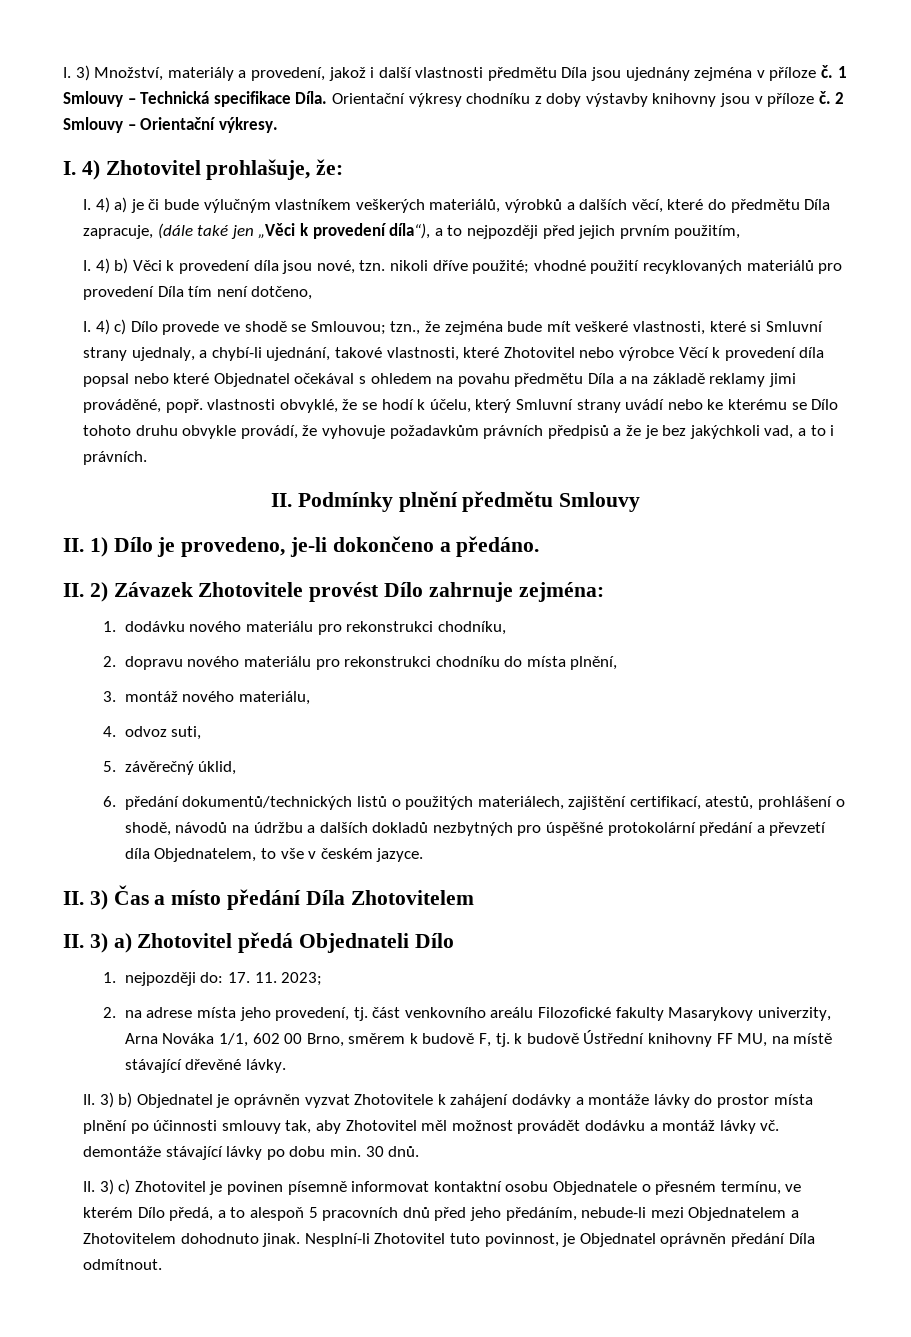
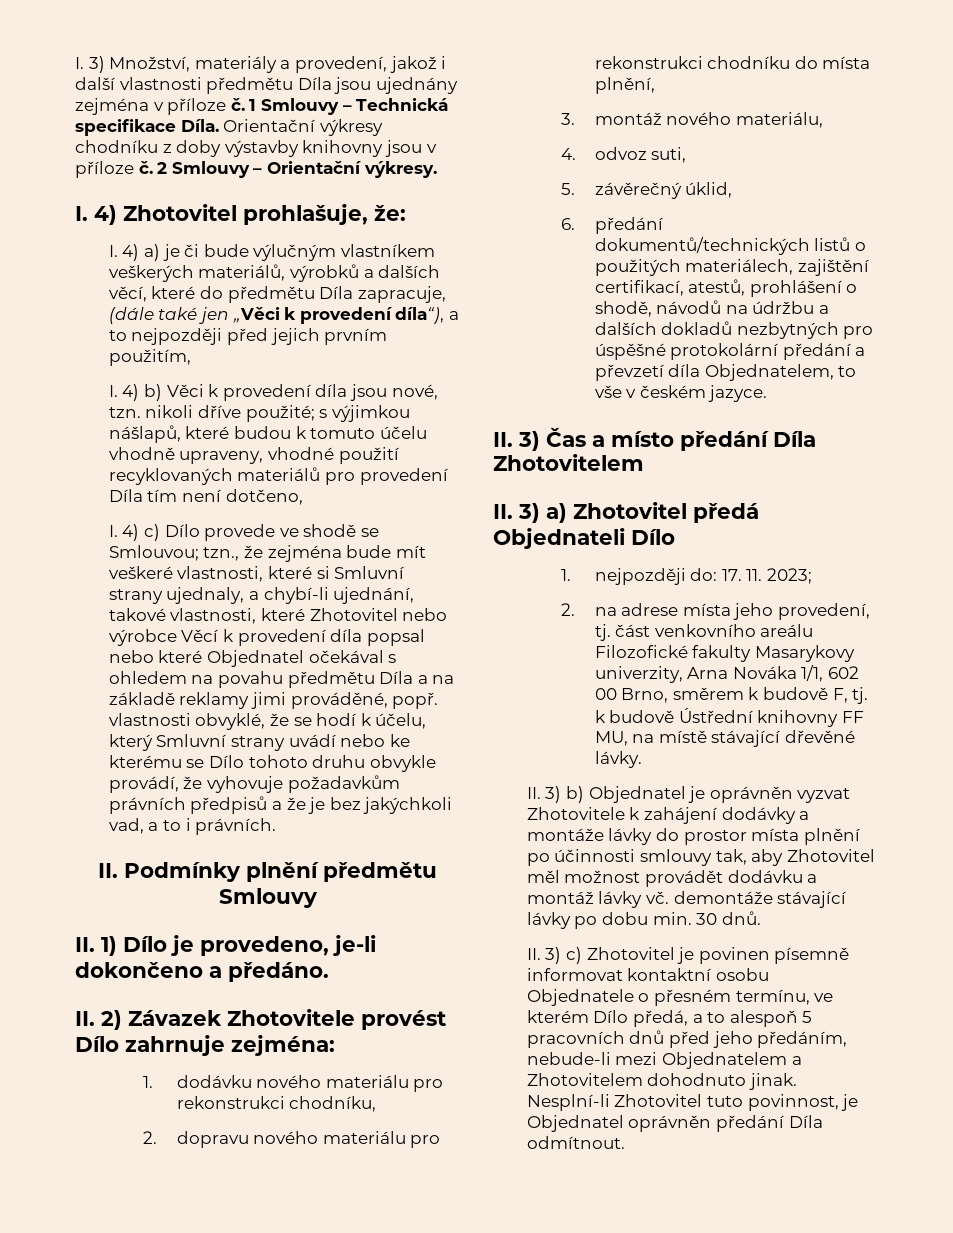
- I. 4) b) Věci k provedení díla jsou nové, tzn. nikoli dříve použité; vhodné použití recyklovaných materiálů pro provedení Díla tím není dotčeno,
+ I. 4) b) Věci k provedení díla jsou nové, tzn. nikoli dříve použité; s výjimkou nášlapů, které budou k tomuto účelu vhodně upraveny, vhodné použití recyklovaných materiálů pro provedení Díla tím není dotčeno,

